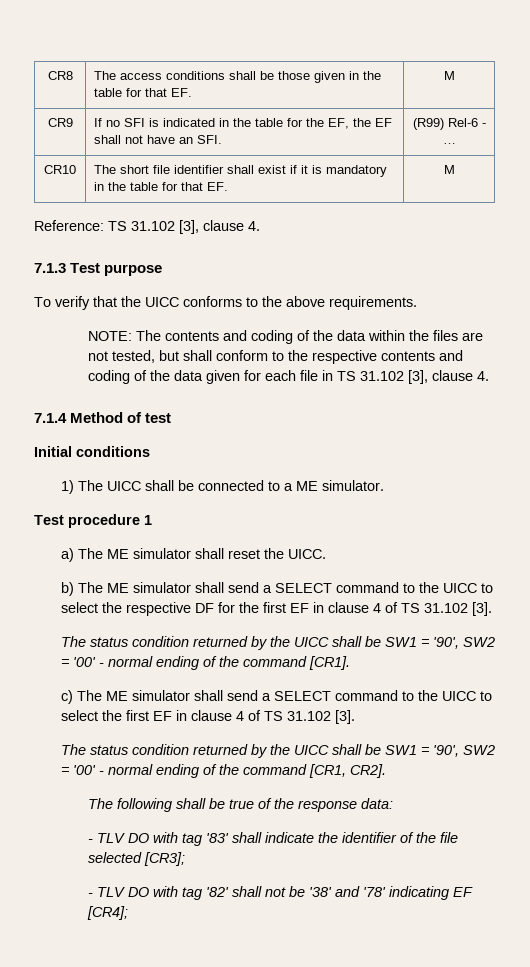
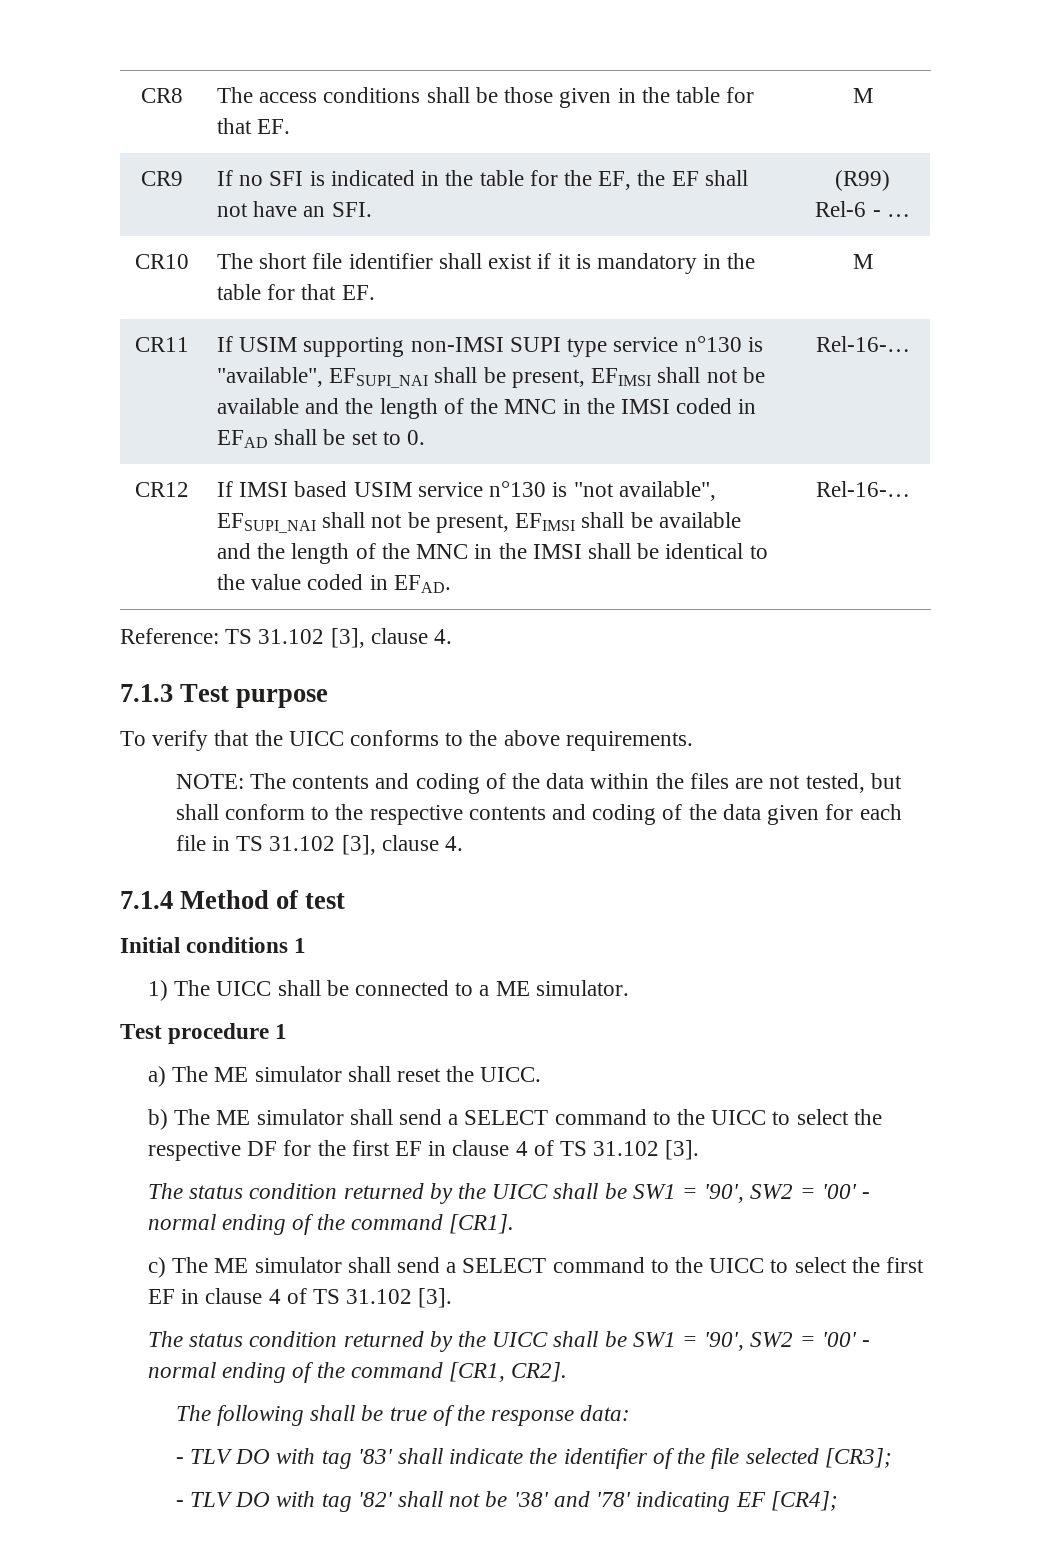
+ CR11 | If USIM supporting non-IMSI SUPI type service n°130 is "available", EFSUPI_NAI shall be present, EFIMSI shall not be available and the length of the MNC in the IMSI coded in EFAD shall be set to 0. | Rel-16-…
+ CR12 | If IMSI based USIM service n°130 is "not available", EFSUPI_NAI shall not be present, EFIMSI shall be available and the length of the MNC in the IMSI shall be identical to the value coded in EFAD. | Rel-16-…
- Initial conditions
+ Initial conditions 1

